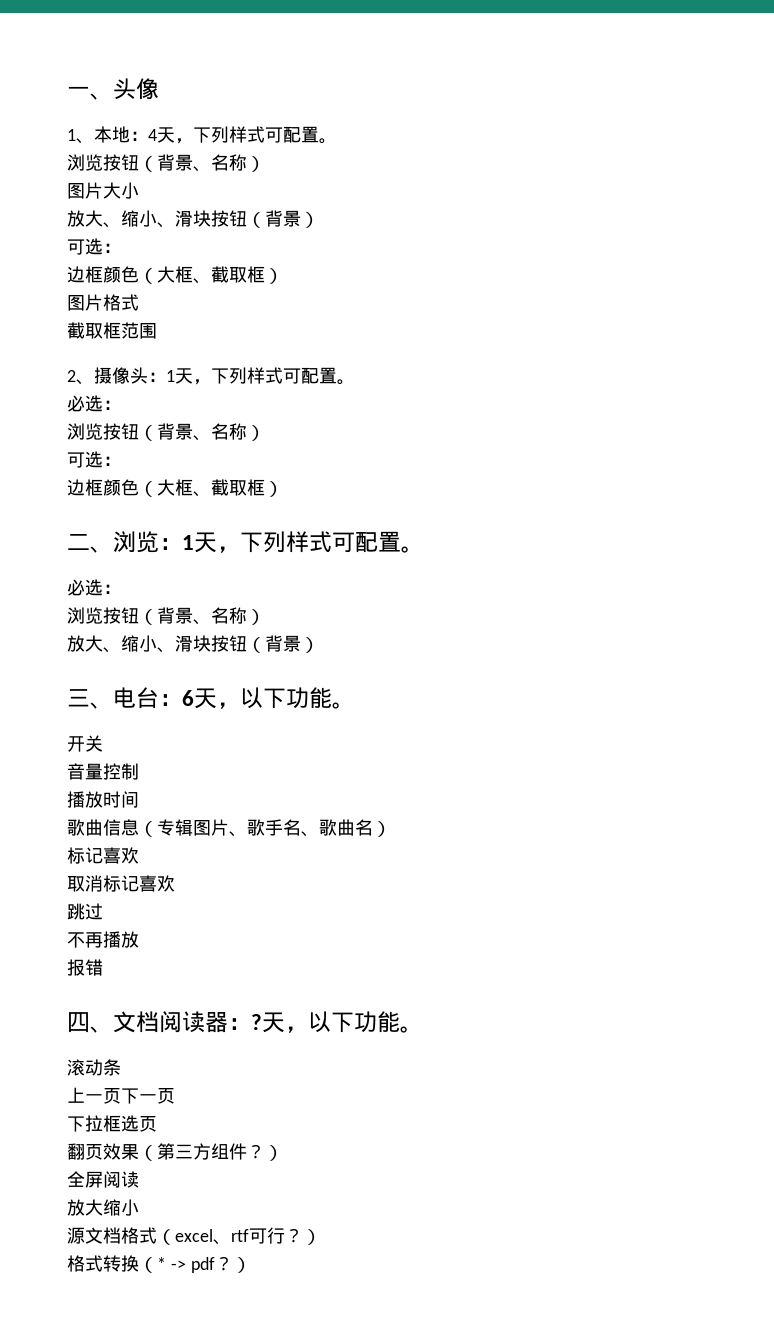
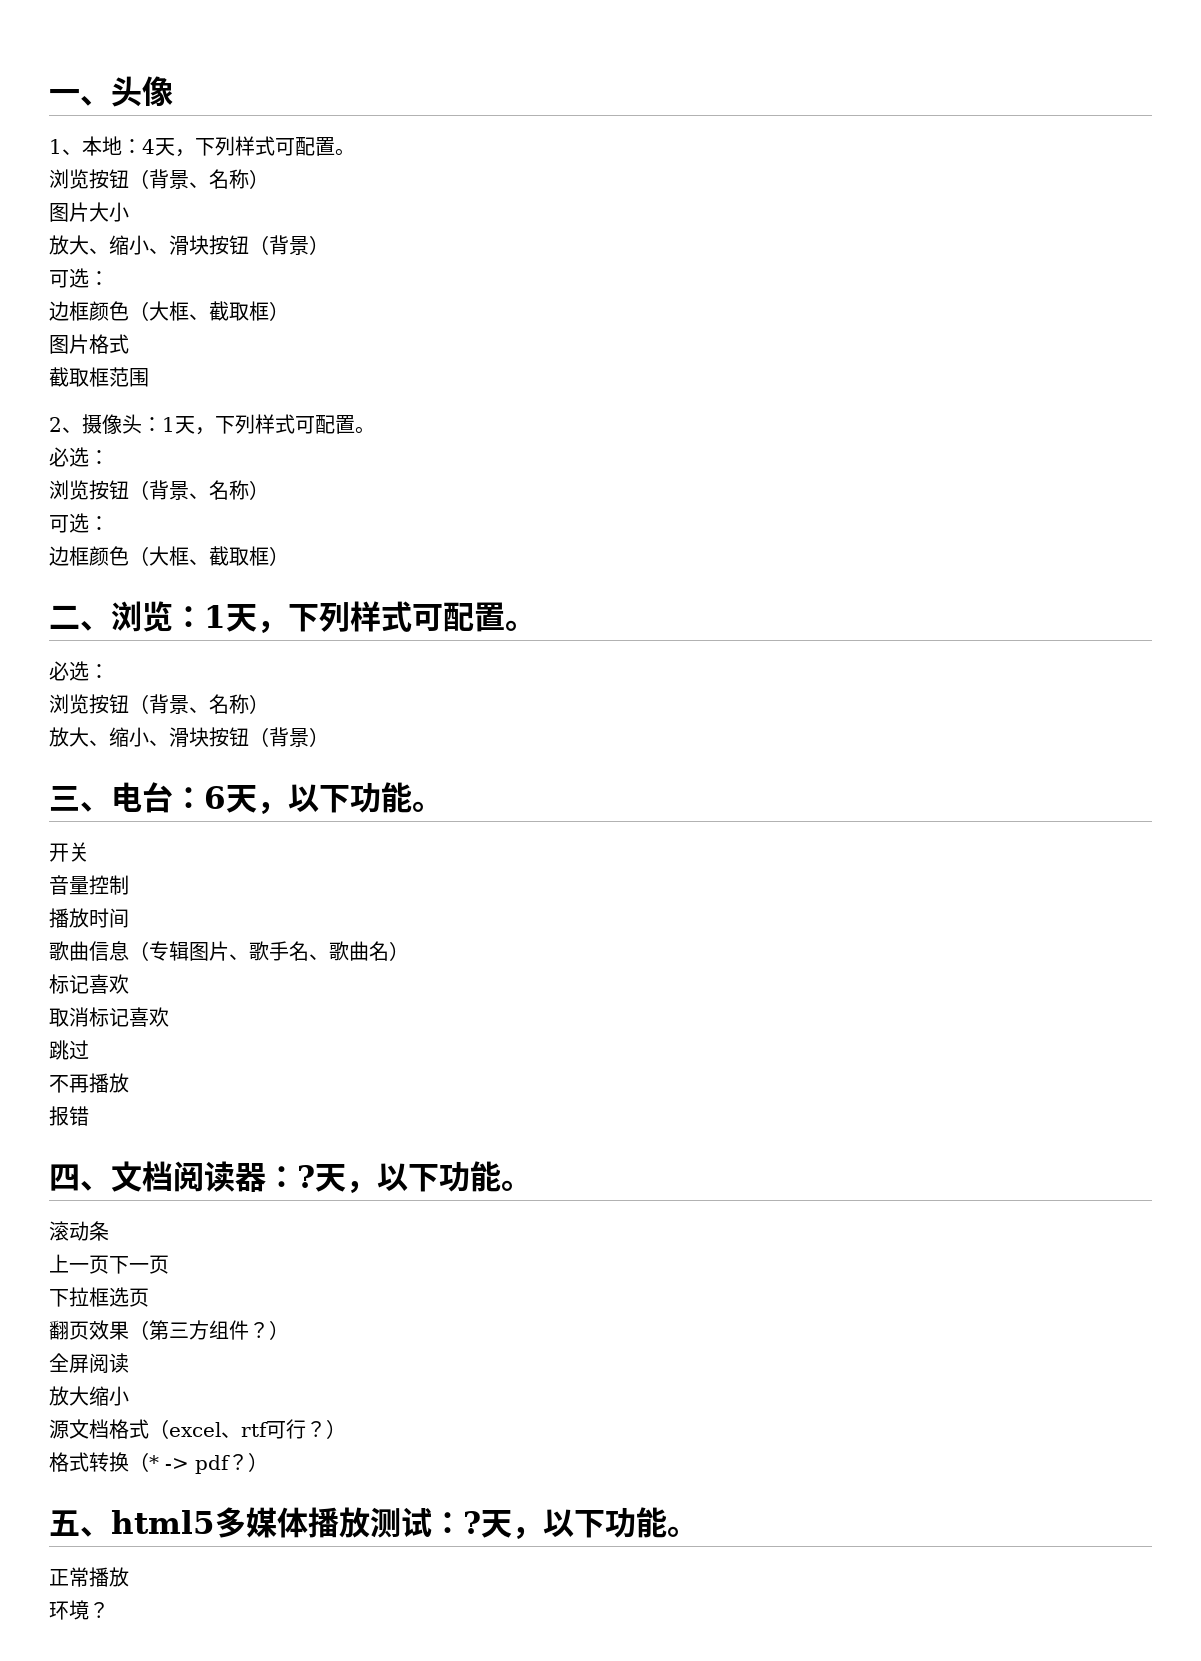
+ 五、html5多媒体播放测试：?天，以下功能。
+ 正常播放
+ 环境？

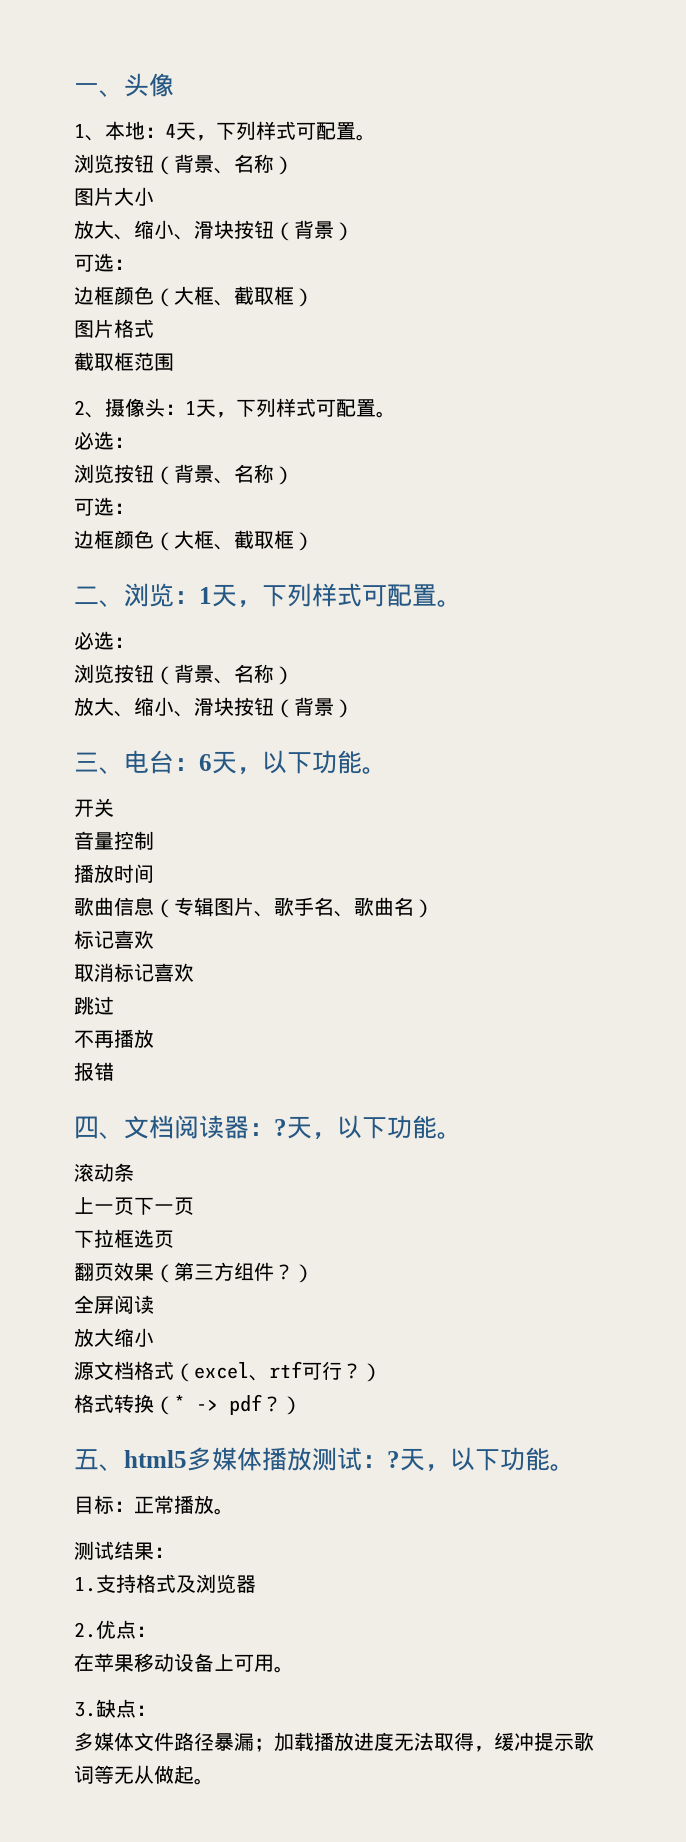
- 正常播放
- 环境？
+ 目标：正常播放。
+ 测试结果：
+ 1.支持格式及浏览器
+ 2.优点：
+ 在苹果移动设备上可用。
+ 3.缺点：
+ 多媒体文件路径暴漏；加载播放进度无法取得，缓冲提示歌词等无从做起。

